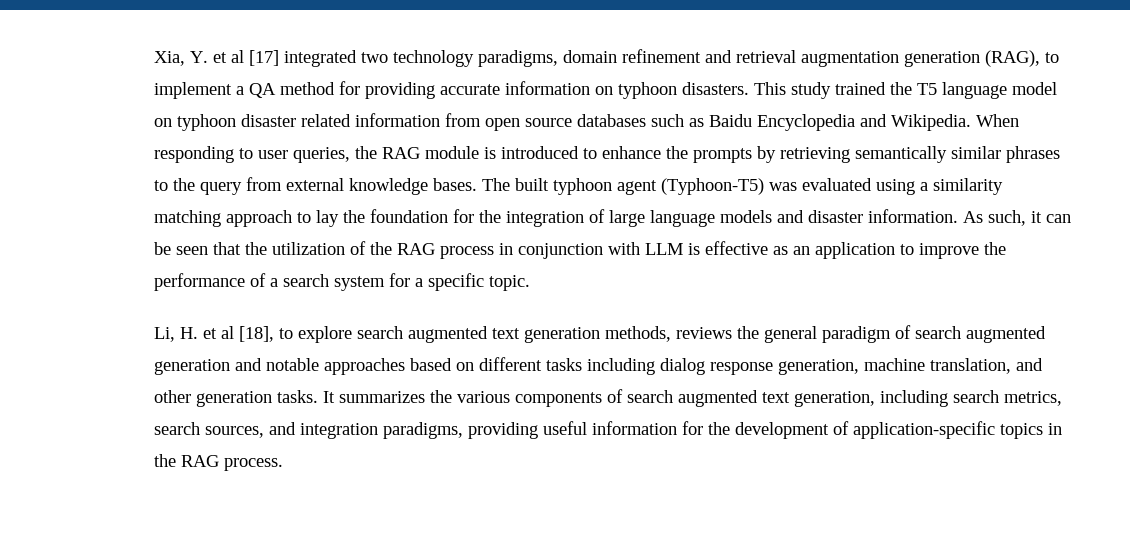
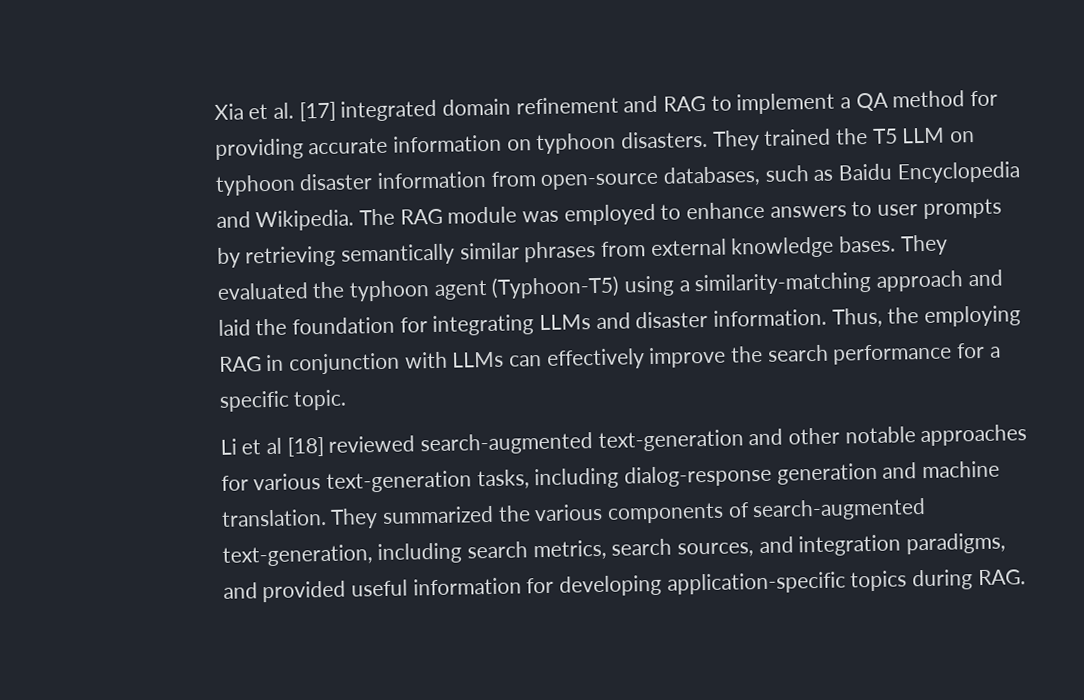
- Xia, Y. et al [17] integrated two technology paradigms, domain refinement and retrieval augmentation generation (RAG), to implement a QA method for providing accurate information on typhoon disasters.
+ Xia et al. [17] integrated domain refinement and RAG to implement a QA method for providing accurate information on typhoon disasters.
- This study trained the T5 language model on typhoon disaster related information from open source databases such as Baidu Encyclopedia and Wikipedia.
+ They trained the T5 LLM on typhoon disaster information from open-source databases, such as Baidu Encyclopedia and Wikipedia.
- When responding to user queries, the RAG module is introduced to enhance the prompts by retrieving semantically similar phrases to the query from external knowledge bases.
+ The RAG module was employed to enhance answers to user prompts by retrieving semantically similar phrases from external knowledge bases.
- The built typhoon agent (Typhoon-T5) was evaluated using a similarity matching approach to lay the foundation for the integration of large language models and disaster information. As such, it can be seen that the utilization of the RAG process in conjunction with LLM is effective as an application to improve the performance of a search system for a specific topic.
- Li, H. et al [18], to explore search augmented text generation methods, reviews the general paradigm of search augmented generation and notable approaches based on different tasks including dialog response generation, machine translation, and other generation tasks. It summarizes the various components of search augmented text generation, including search metrics, search sources, and integration paradigms, providing useful information for the development of application-specific topics in the RAG process.
+ They evaluated the typhoon agent (Typhoon-T5) using a similarity-matching approach and laid the foundation for integrating LLMs and disaster information. Thus, the employing RAG in conjunction with LLMs can effectively improve the search performance for a specific topic.
+ Li et al [18] reviewed search-augmented text-generation and other notable approaches for various text-generation tasks, including dialog-response generation and machine translation. They summarized the various components of search-augmented text-generation, including search metrics, search sources, and integration paradigms, and provided useful information for developing application-specific topics during RAG.

